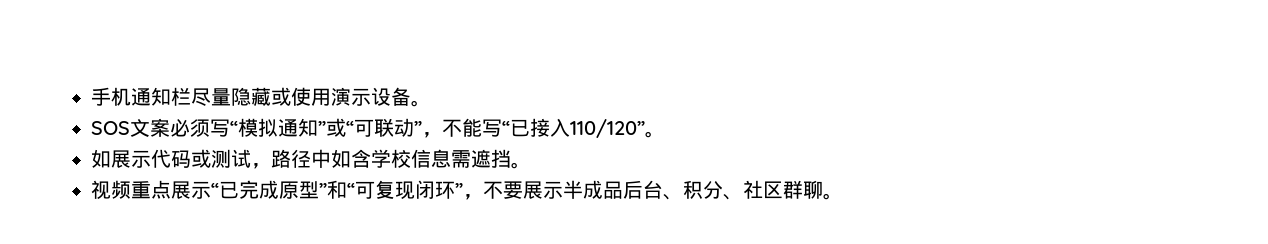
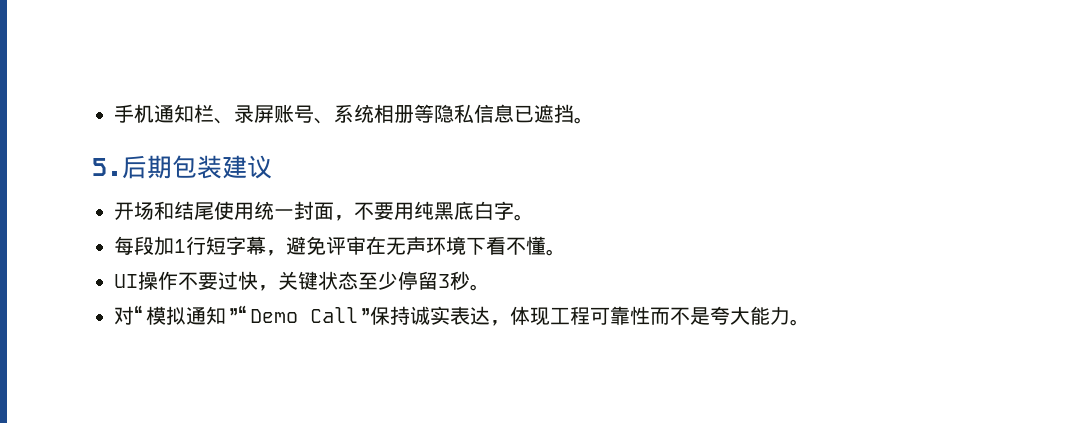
- 手机通知栏尽量隐藏或使用演示设备。
- SOS文案必须写“模拟通知”或“可联动”，不能写“已接入110/120”。
- 如展示代码或测试，路径中如含学校信息需遮挡。
- 视频重点展示“已完成原型”和“可复现闭环”，不要展示半成品后台、积分、社区群聊。
+ 手机通知栏、录屏账号、系统相册等隐私信息已遮挡。
+ 5.后期包装建议
+ 开场和结尾使用统一封面，不要用纯黑底白字。
+ 每段加1行短字幕，避免评审在无声环境下看不懂。
+ UI操作不要过快，关键状态至少停留3秒。
+ 对“模拟通知”“Demo Call”保持诚实表达，体现工程可靠性而不是夸大能力。

